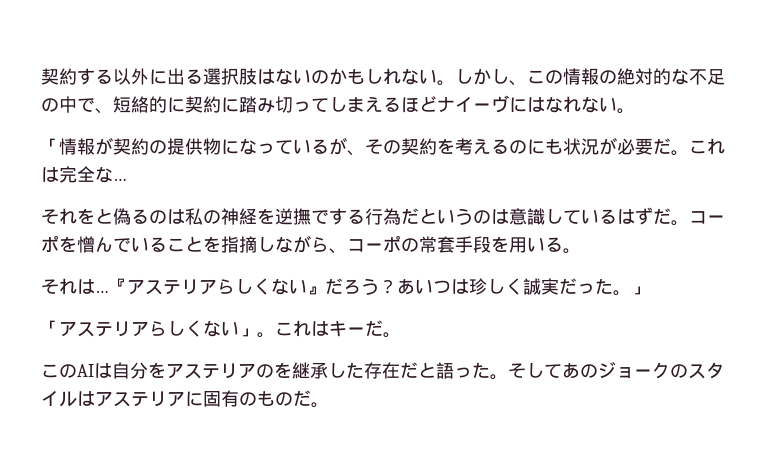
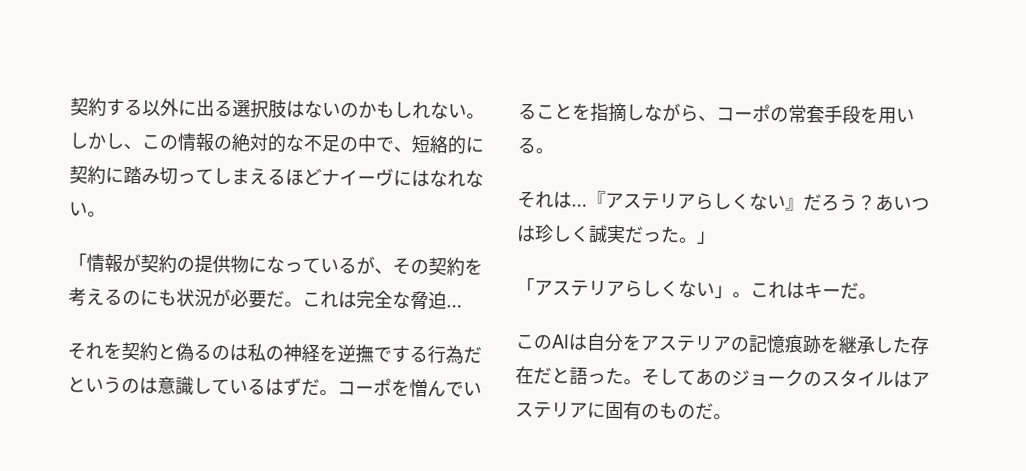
- これは完全な…
+ これは完全な脅迫…
- それをと偽るのは私の神経を逆撫でする行為だというのは意識しているはずだ。
+ それを契約と偽るのは私の神経を逆撫でする行為だというのは意識しているはずだ。
- このAIは自分をアステリアのを継承した存在だと語った。
+ このAIは自分をアステリアの記憶痕跡を継承した存在だと語った。

